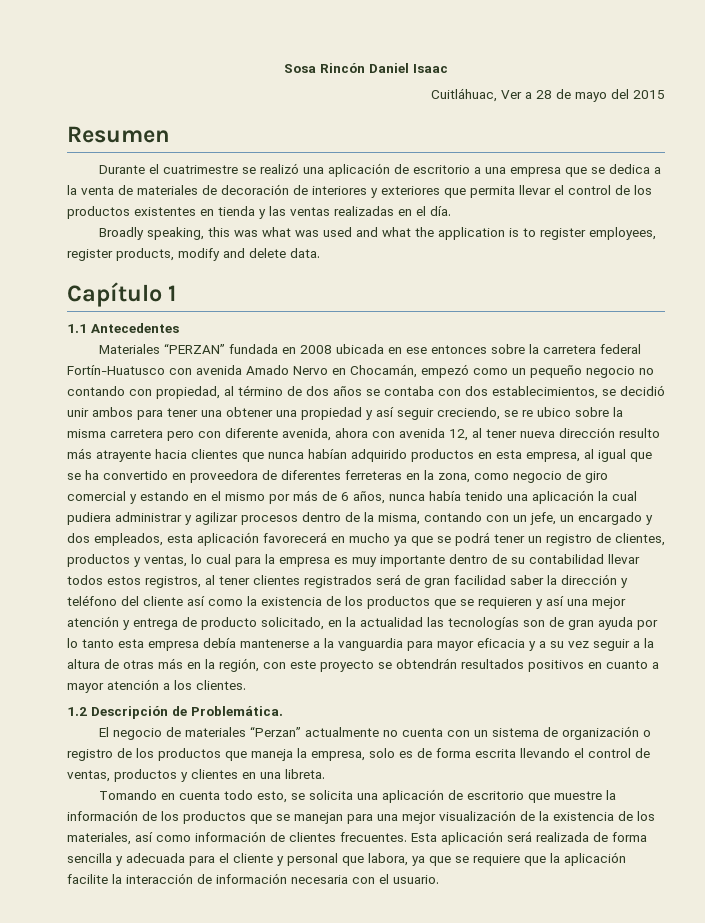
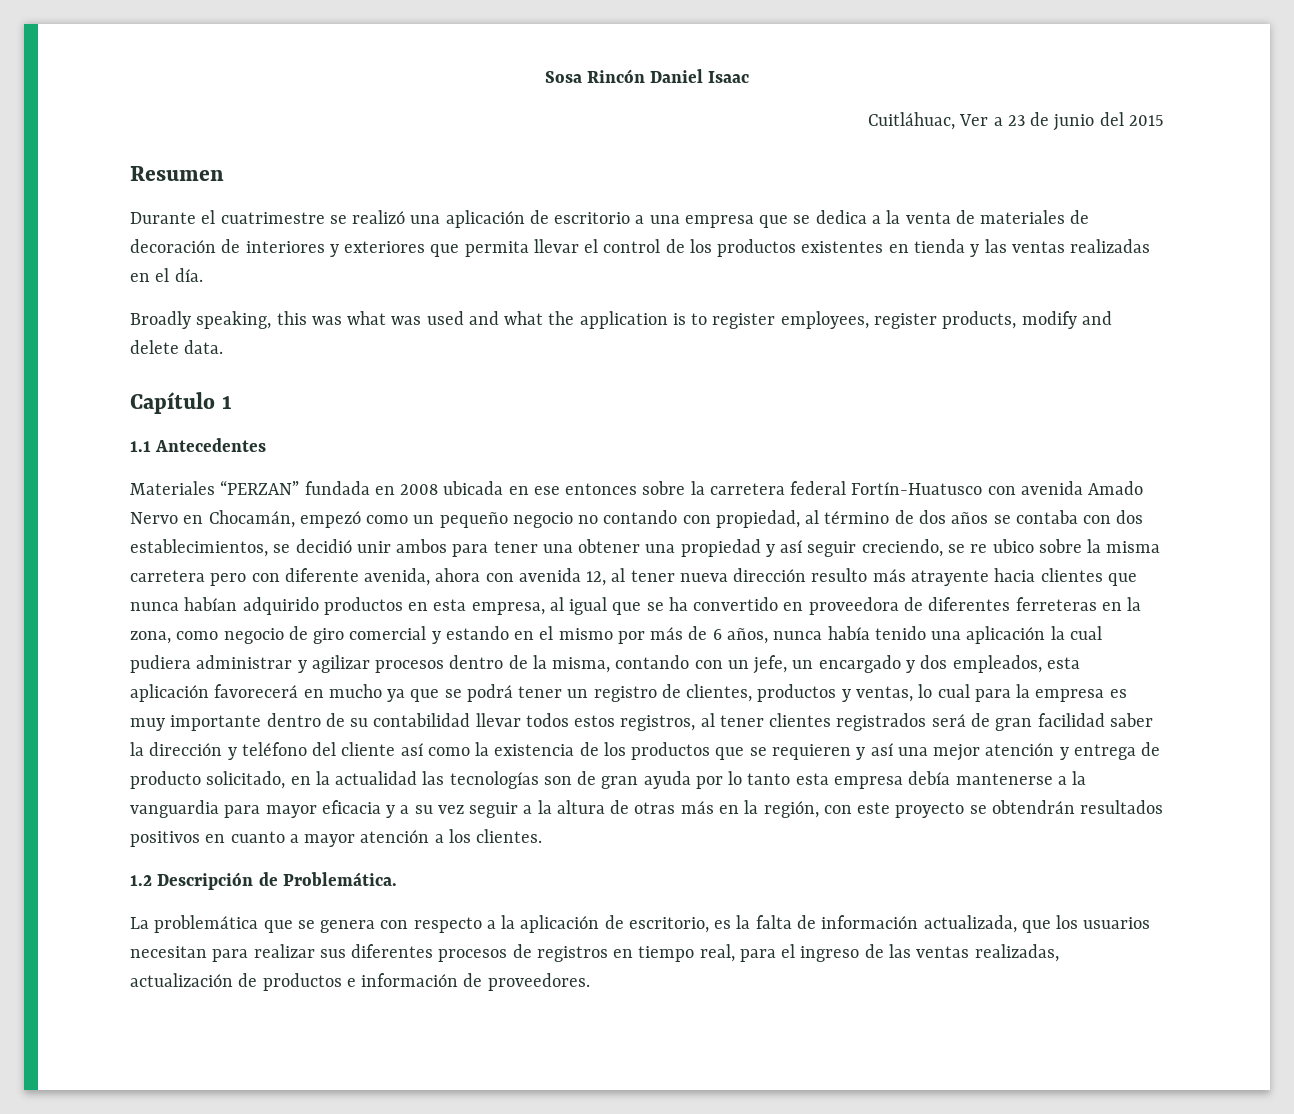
- Cuitláhuac, Ver a 28 de mayo del 2015
+ Cuitláhuac, Ver a 23 de junio del 2015
- El negocio de materiales “Perzan” actualmente no cuenta con un sistema de organización o registro de los productos que maneja la empresa, solo es de forma escrita llevando el control de ventas, productos y clientes en una libreta.
- Tomando en cuenta todo esto, se solicita una aplicación de escritorio que muestre la información de los productos que se manejan para una mejor visualización de la existencia de los materiales, así como información de clientes frecuentes. Esta aplicación será realizada de forma sencilla y adecuada para el cliente y personal que labora, ya que se requiere que la aplicación facilite la interacción de información necesaria con el usuario.
+ La problemática que se genera con respecto a la aplicación de escritorio, es la falta de información actualizada, que los usuarios necesitan para realizar sus diferentes procesos de registros en tiempo real, para el ingreso de las ventas realizadas, actualización de productos e información de proveedores.

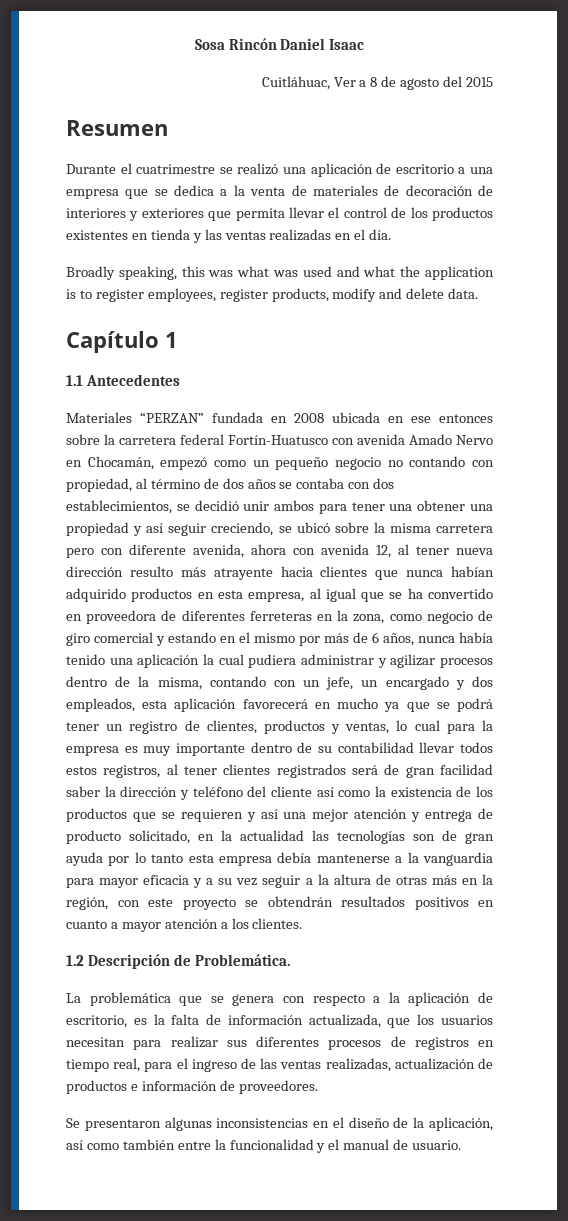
- Cuitláhuac, Ver a 23 de junio del 2015
+ Cuitláhuac, Ver a 8 de agosto del 2015
- Materiales “PERZAN” fundada en 2008 ubicada en ese entonces sobre la carretera federal Fortín-Huatusco con avenida Amado Nervo en Chocamán, empezó como un pequeño negocio no contando con propiedad, al término de dos años se contaba con dos establecimientos, se decidió unir ambos para tener una obtener una propiedad y así seguir creciendo, se re ubico sobre la misma carretera pero con diferente avenida, ahora con avenida 12, al tener nueva dirección resulto más atrayente hacia clientes que nunca habían adquirido productos en esta empresa, al igual que se ha convertido en proveedora de diferentes ferreteras en la zona, como negocio de giro comercial y estando en el mismo por más de 6 años, nunca había tenido una aplicación la cual pudiera administrar y agilizar procesos dentro de la misma, contando con un jefe, un encargado y dos empleados, esta aplicación favorecerá en mucho ya que se podrá tener un registro de clientes, productos y ventas, lo cual para la empresa es muy importante dentro de su contabilidad llevar todos estos registros, al tener clientes registrados será de gran facilidad saber la dirección y teléfono del cliente así como la existencia de los productos que se requieren y así una mejor atención y entrega de producto solicitado, en la actualidad las tecnologías son de gran ayuda por lo tanto esta empresa debía mantenerse a la vanguardia para mayor eficacia y a su vez seguir a la altura de otras más en la región, con este proyecto se obtendrán resultados positivos en cuanto a mayor atención a los clientes.
+ Materiales “PERZAN” fundada en 2008 ubicada en ese entonces sobre la carretera federal Fortín-Huatusco con avenida Amado Nervo en Chocamán, empezó como un pequeño negocio no contando con propiedad, al término de dos años se contaba con dos establecimientos, se decidió unir ambos para tener una obtener una propiedad y así seguir creciendo, se ubicó sobre la misma carretera pero con diferente avenida, ahora con avenida 12, al tener nueva dirección resulto más atrayente hacia clientes que nunca habían adquirido productos en esta empresa, al igual que se ha convertido en proveedora de diferentes ferreteras en la zona, como negocio de giro comercial y estando en el mismo por más de 6 años, nunca había tenido una aplicación la cual pudiera administrar y agilizar procesos dentro de la misma, contando con un jefe, un encargado y dos empleados, esta aplicación favorecerá en mucho ya que se podrá tener un registro de clientes, productos y ventas, lo cual para la empresa es muy importante dentro de su contabilidad llevar todos estos registros, al tener clientes registrados será de gran facilidad saber la dirección y teléfono del cliente así como la existencia de los productos que se requieren y así una mejor atención y entrega de producto solicitado, en la actualidad las tecnologías son de gran ayuda por lo tanto esta empresa debía mantenerse a la vanguardia para mayor eficacia y a su vez seguir a la altura de otras más en la región, con este proyecto se obtendrán resultados positivos en cuanto a mayor atención a los clientes.
+ Se presentaron algunas inconsistencias en el diseño de la aplicación, así como también entre la funcionalidad y el manual de usuario.

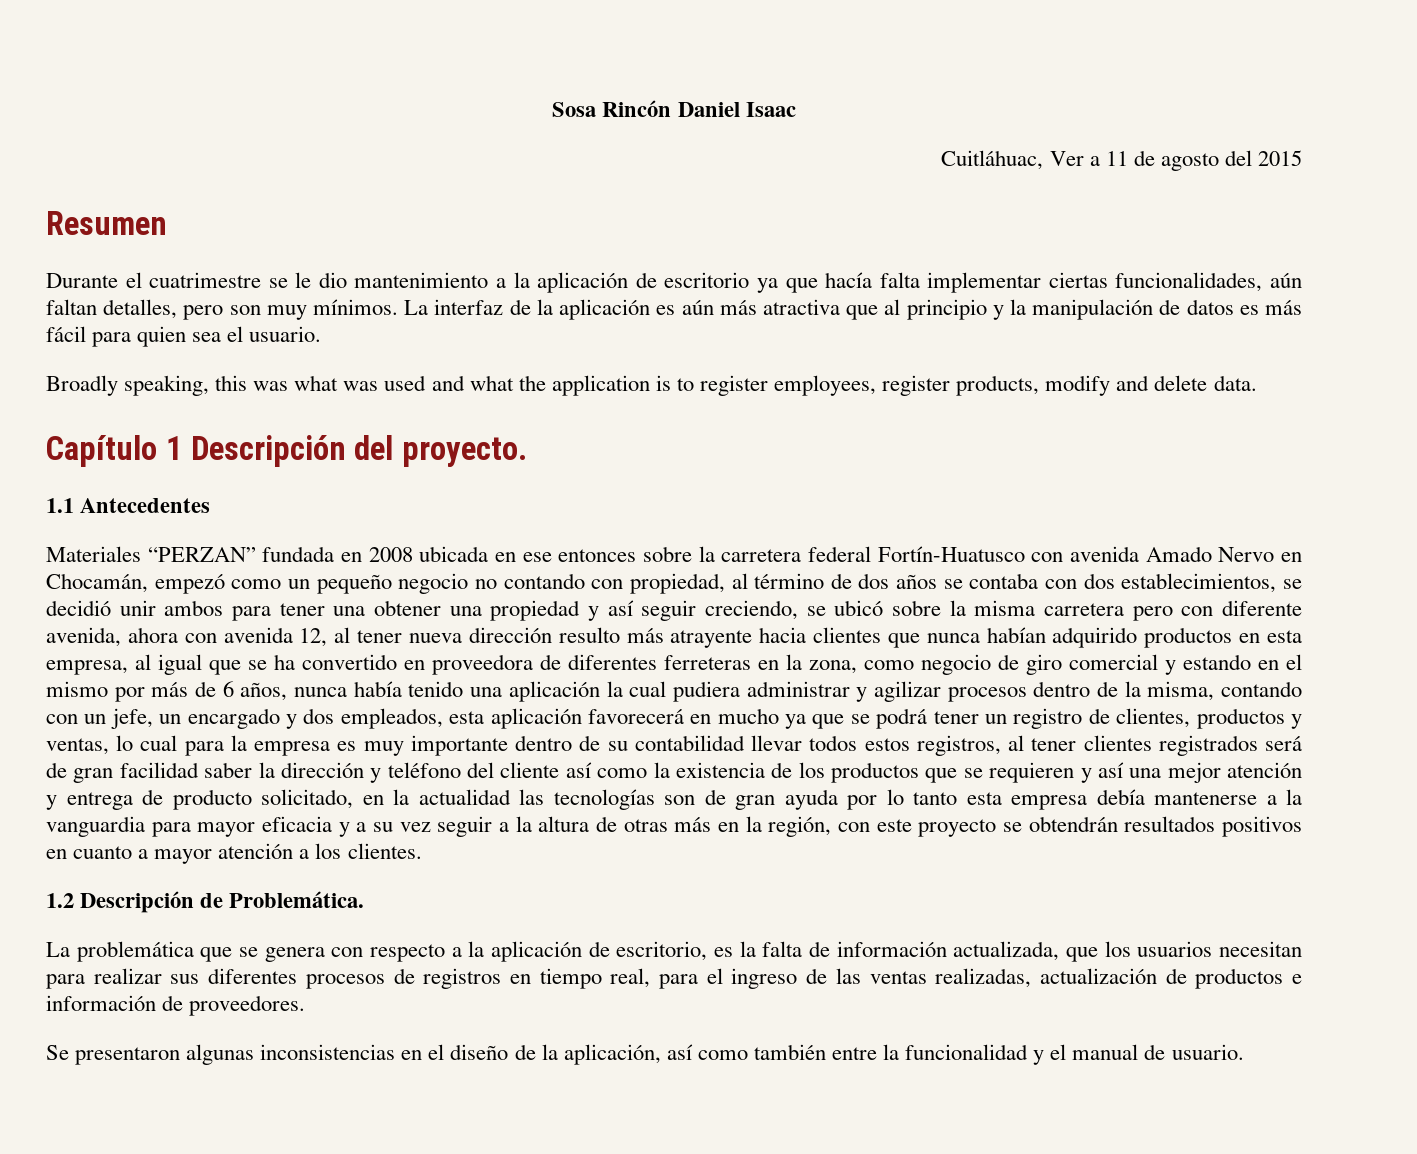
- Cuitláhuac, Ver a 8 de agosto del 2015
+ Cuitláhuac, Ver a 11 de agosto del 2015
- Durante el cuatrimestre se realizó una aplicación de escritorio a una empresa que se dedica a la venta de materiales de decoración de interiores y exteriores que permita llevar el control de los productos existentes en tienda y las ventas realizadas en el día.
+ Durante el cuatrimestre se le dio mantenimiento a la aplicación de escritorio ya que hacía falta implementar ciertas funcionalidades, aún faltan detalles, pero son muy mínimos. La interfaz de la aplicación es aún más atractiva que al principio y la manipulación de datos es más fácil para quien sea el usuario.
- Capítulo 1
+ Capítulo 1 Descripción del proyecto.

